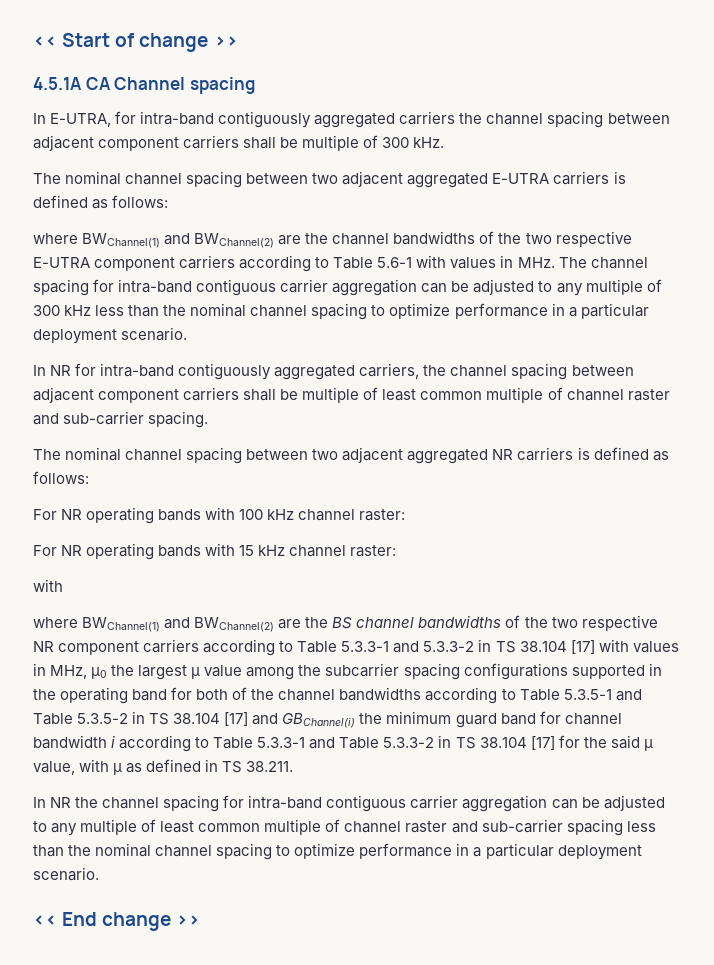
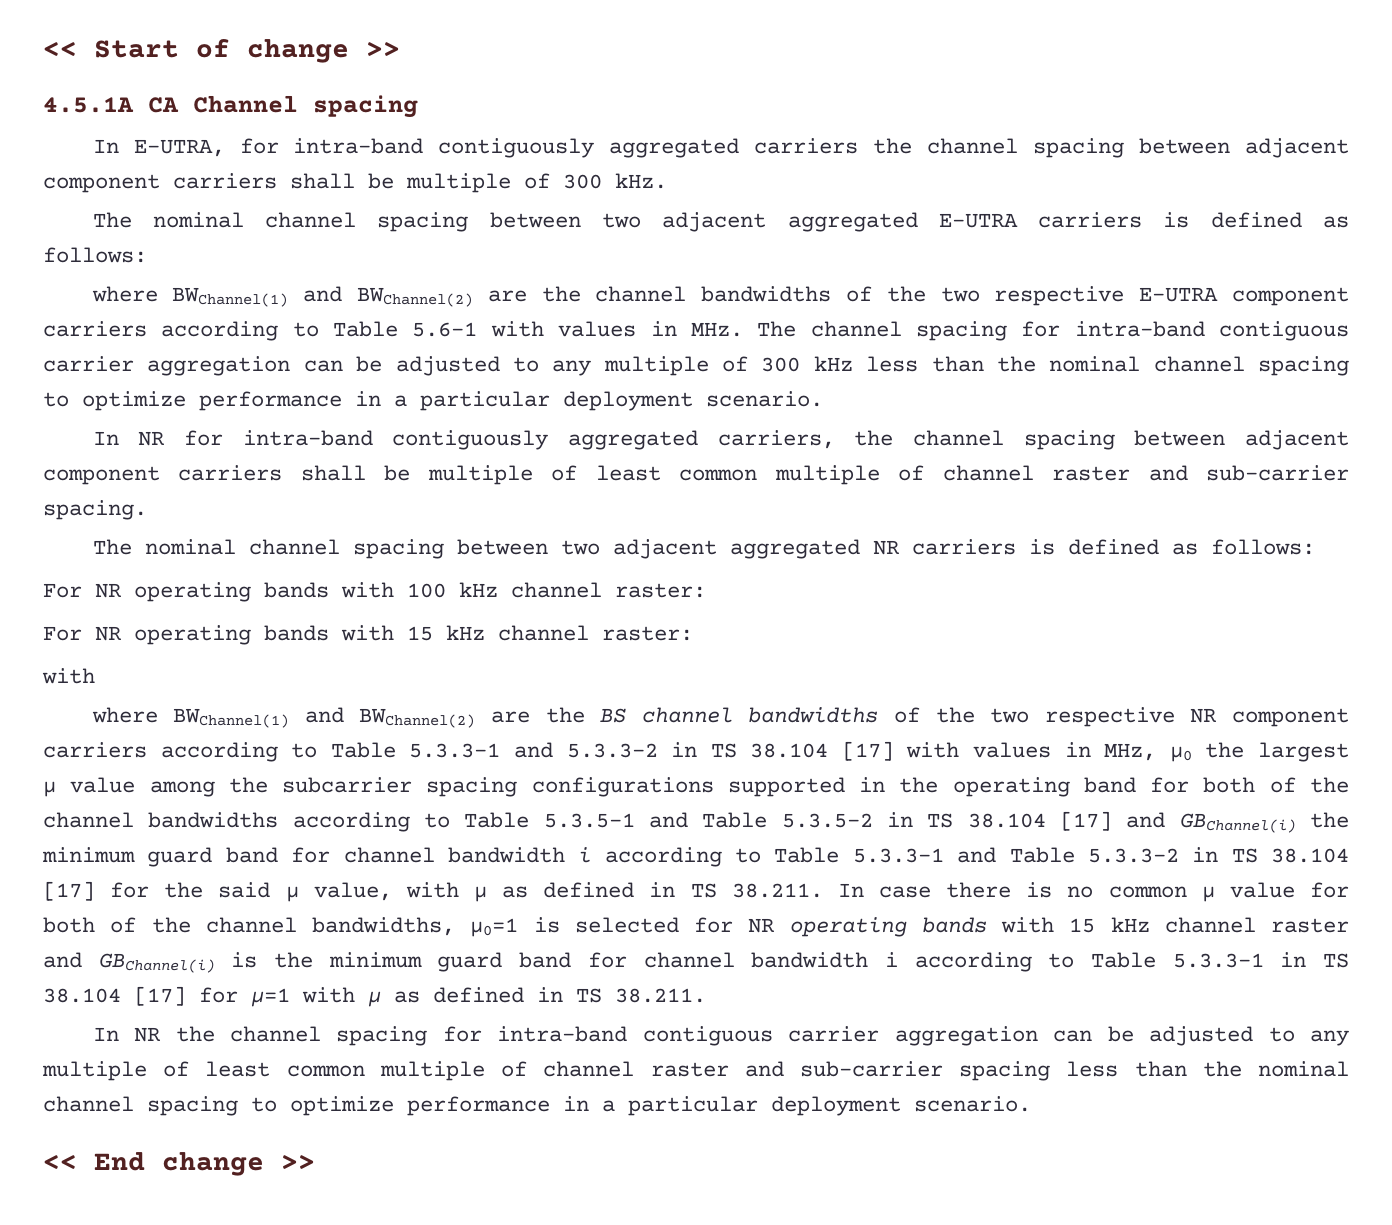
- where BWChannel(1) and BWChannel(2) are the BS channel bandwidths of the two respective NR component carriers according to Table 5.3.3-1 and 5.3.3-2 in TS 38.104 [17] with values in MHz, μ0 the largest μ value among the subcarrier spacing configurations supported in the operating band for both of the channel bandwidths according to Table 5.3.5-1 and Table 5.3.5-2 in TS 38.104 [17] and GBChannel(i) the minimum guard band for channel bandwidth i according to Table 5.3.3-1 and Table 5.3.3-2 in TS 38.104 [17] for the said μ value, with μ as defined in TS 38.211.
+ where BWChannel(1) and BWChannel(2) are the BS channel bandwidths of the two respective NR component carriers according to Table 5.3.3-1 and 5.3.3-2 in TS 38.104 [17] with values in MHz, μ0 the largest μ value among the subcarrier spacing configurations supported in the operating band for both of the channel bandwidths according to Table 5.3.5-1 and Table 5.3.5-2 in TS 38.104 [17] and GBChannel(i) the minimum guard band for channel bandwidth i according to Table 5.3.3-1 and Table 5.3.3-2 in TS 38.104 [17] for the said μ value, with μ as defined in TS 38.211. In case there is no common μ value for both of the channel bandwidths, μ0=1 is selected for NR operating bands with 15 kHz channel raster and GBChannel(i) is the minimum guard band for channel bandwidth i according to Table 5.3.3-1 in TS 38.104 [17] for μ=1 with μ as defined in TS 38.211.

